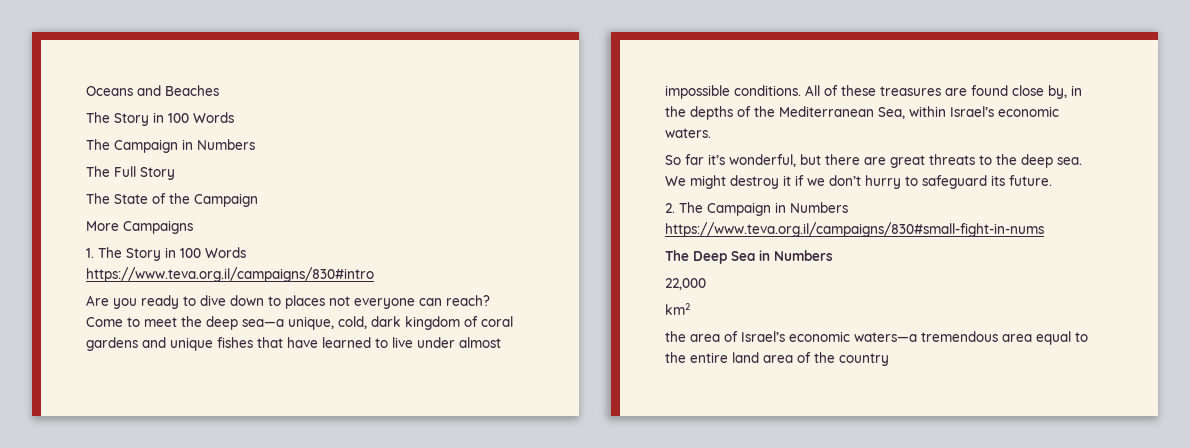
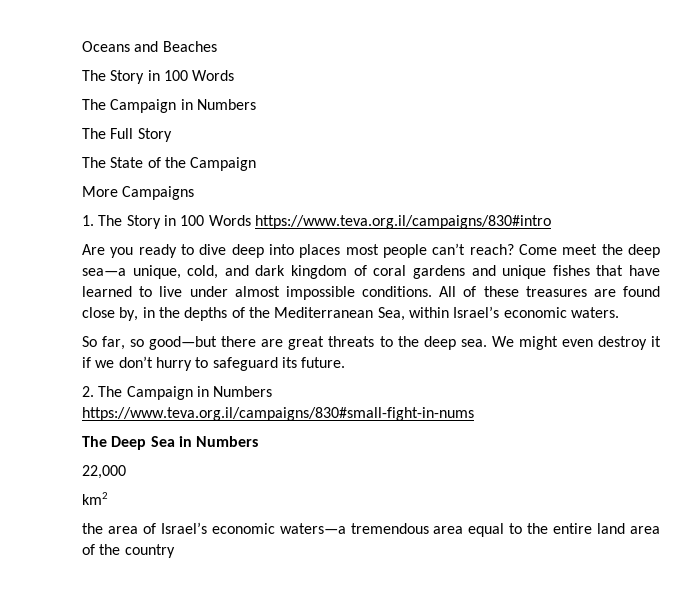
- Are you ready to dive down to places not everyone can reach?
+ Are you ready to dive deep into places most people can’t reach?
- Come to meet the deep sea—a unique, cold, dark kingdom of coral gardens and unique fishes that have learned to live under almost impossible conditions.
+ Come meet the deep sea—a unique, cold, and dark kingdom of coral gardens and unique fishes that have learned to live under almost impossible conditions.
- So far it’s wonderful, but there are great threats to the deep sea.
+ So far, so good—but there are great threats to the deep sea.
- We might destroy it if we don’t hurry to safeguard its future.
+ We might even destroy it if we don’t hurry to safeguard its future.

